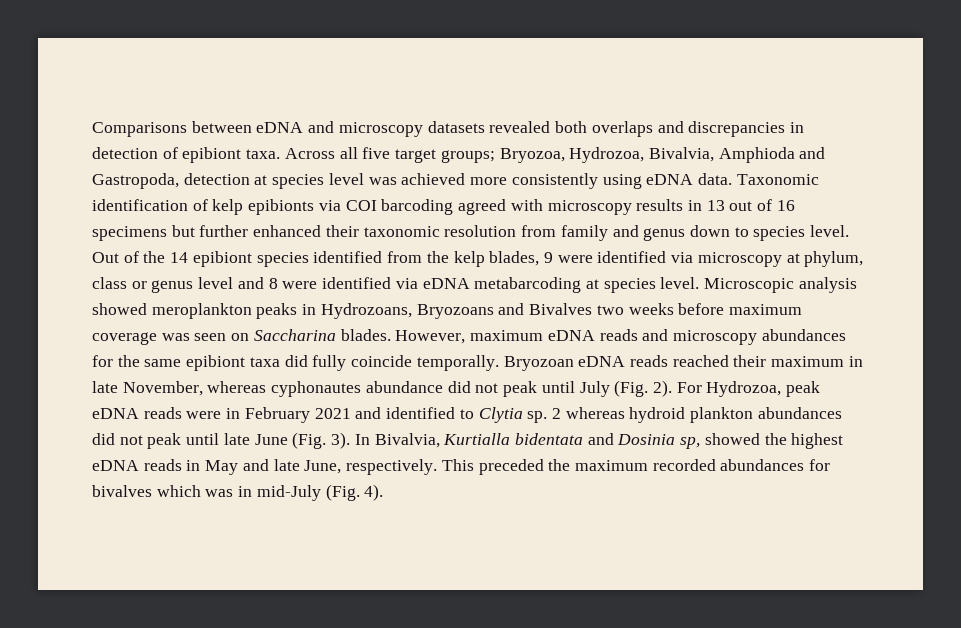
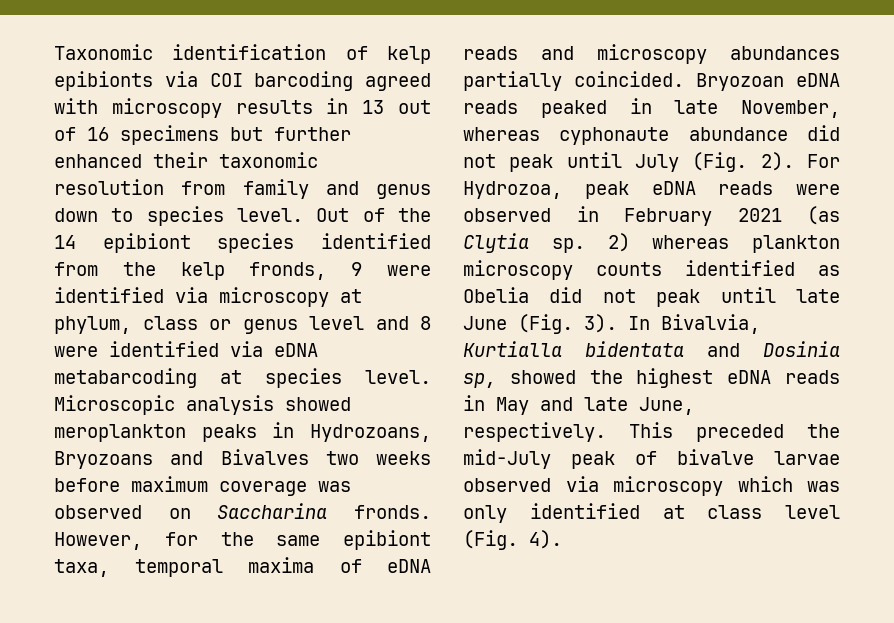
- Comparisons between eDNA and microscopy datasets revealed both overlaps and discrepancies in detection of epibiont taxa. Across all five target groups; Bryozoa, Hydrozoa, Bivalvia, Amphioda and Gastropoda, detection at species level was achieved more consistently using eDNA data.
- Out of the 14 epibiont species identified from the kelp blades, 9 were identified via microscopy at phylum, class or genus level and 8 were identified via eDNA metabarcoding at species level.
+ Out of the 14 epibiont species identified from the kelp fronds, 9 were identified via microscopy at phylum, class or genus level and 8 were identified via eDNA metabarcoding at species level.
- Microscopic analysis showed meroplankton peaks in Hydrozoans, Bryozoans and Bivalves two weeks before maximum coverage was seen on Saccharina blades. However, maximum eDNA reads and microscopy abundances for the same epibiont taxa did fully coincide temporally. Bryozoan eDNA reads reached their maximum in late November, whereas cyphonautes abundance did not peak until July (Fig. 2).
+ Microscopic analysis showed meroplankton peaks in Hydrozoans, Bryozoans and Bivalves two weeks before maximum coverage was observed on Saccharina fronds. However, for the same epibiont taxa, temporal maxima of eDNA reads and microscopy abundances partially coincided. Bryozoan eDNA reads peaked in late November, whereas cyphonaute abundance did not peak until July (Fig. 2).
- For Hydrozoa, peak eDNA reads were in February 2021 and identified to Clytia sp. 2 whereas hydroid plankton abundances did not peak until late June (Fig. 3).
+ For Hydrozoa, peak eDNA reads were observed in February 2021 (as Clytia sp. 2) whereas plankton microscopy counts identified as Obelia did not peak until late June (Fig. 3).
- This preceded the maximum recorded abundances for bivalves which was in mid-July (Fig. 4).
+ This preceded the mid-July peak of bivalve larvae observed via microscopy which was only identified at class level (Fig. 4).

